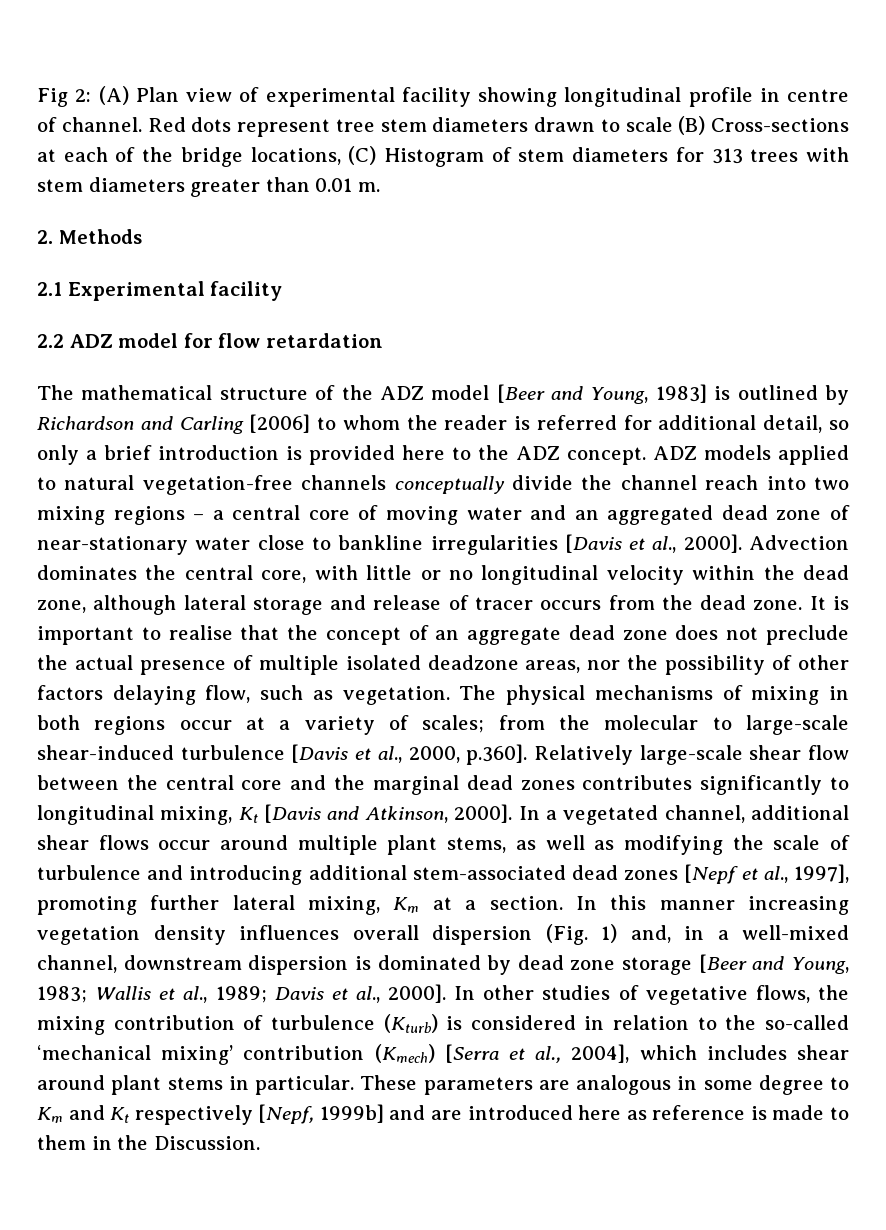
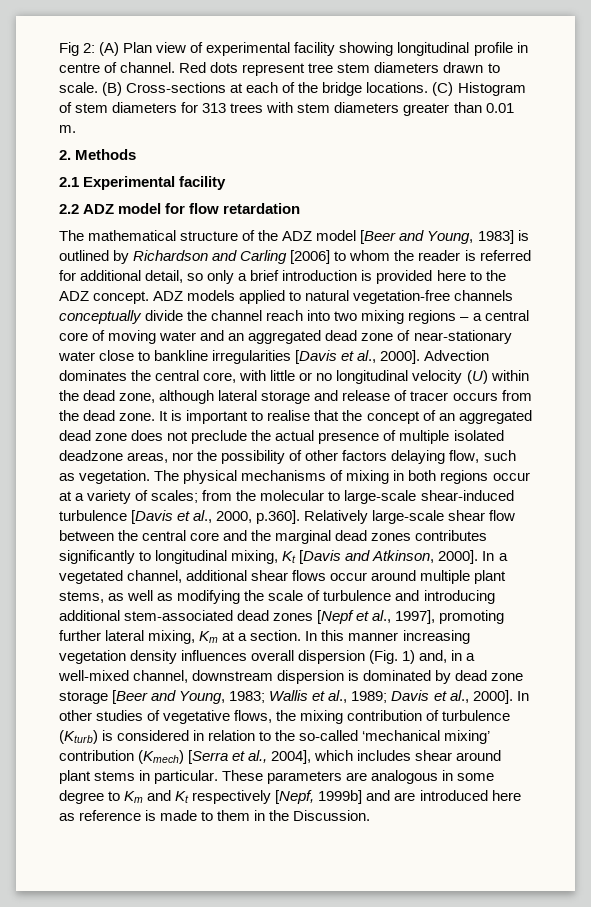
- Red dots represent tree stem diameters drawn to scale (B) Cross-sections at each of the bridge locations, (C) Histogram of stem diameters for 313 trees with stem diameters greater than 0.01 m.
+ Red dots represent tree stem diameters drawn to scale. (B) Cross-sections at each of the bridge locations. (C) Histogram of stem diameters for 313 trees with stem diameters greater than 0.01 m.
- Advection dominates the central core, with little or no longitudinal velocity within the dead zone, although lateral storage and release of tracer occurs from the dead zone.
+ Advection dominates the central core, with little or no longitudinal velocity (U) within the dead zone, although lateral storage and release of tracer occurs from the dead zone.
- It is important to realise that the concept of an aggregate dead zone does not preclude the actual presence of multiple isolated deadzone areas, nor the possibility of other factors delaying flow, such as vegetation.
+ It is important to realise that the concept of an aggregated dead zone does not preclude the actual presence of multiple isolated deadzone areas, nor the possibility of other factors delaying flow, such as vegetation.

